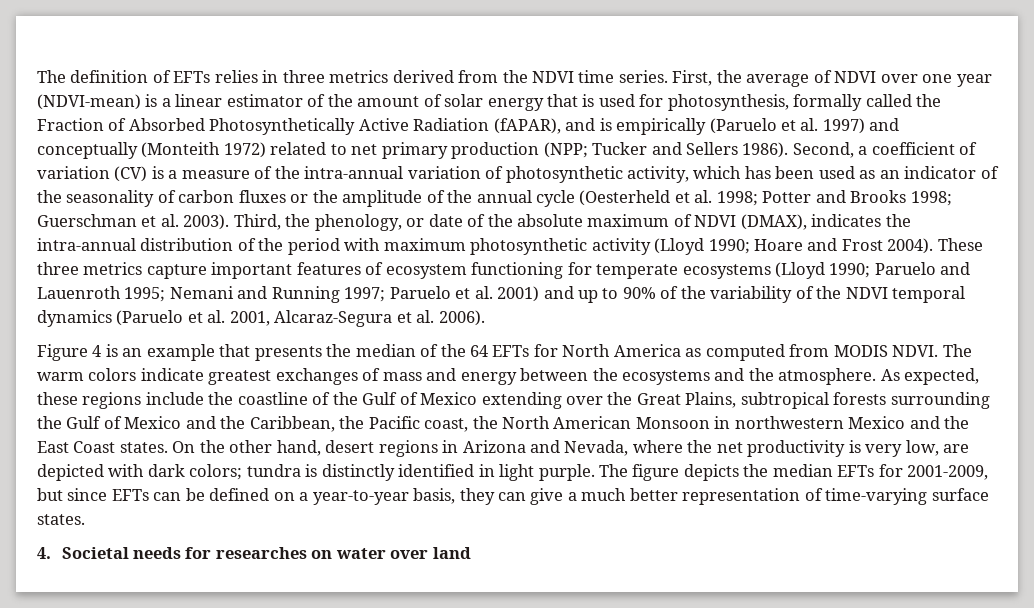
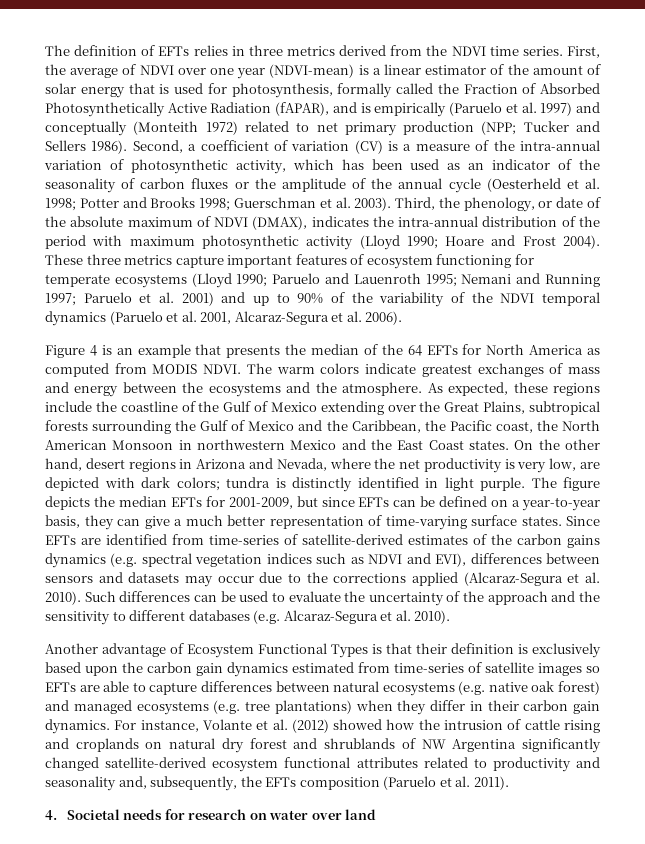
+ Since EFTs are identified from time-series of satellite-derived estimates of the carbon gains dynamics (e.g. spectral vegetation indices such as NDVI and EVI), differences between sensors and datasets may occur due to the corrections applied (Alcaraz-Segura et al. 2010). Such differences can be used to evaluate the uncertainty of the approach and the sensitivity to different databases (e.g. Alcaraz-Segura et al. 2010).
+ Another advantage of Ecosystem Functional Types is that their definition is exclusively based upon the carbon gain dynamics estimated from time-series of satellite images so EFTs are able to capture differences between natural ecosystems (e.g. native oak forest) and managed ecosystems (e.g. tree plantations) when they differ in their carbon gain dynamics. For instance, Volante et al. (2012) showed how the intrusion of cattle rising and croplands on natural dry forest and shrublands of NW Argentina significantly changed satellite-derived ecosystem functional attributes related to productivity and seasonality and, subsequently, the EFTs composition (Paruelo et al. 2011).
- 4. Societal needs for researches on water over land
+ 4. Societal needs for research on water over land

